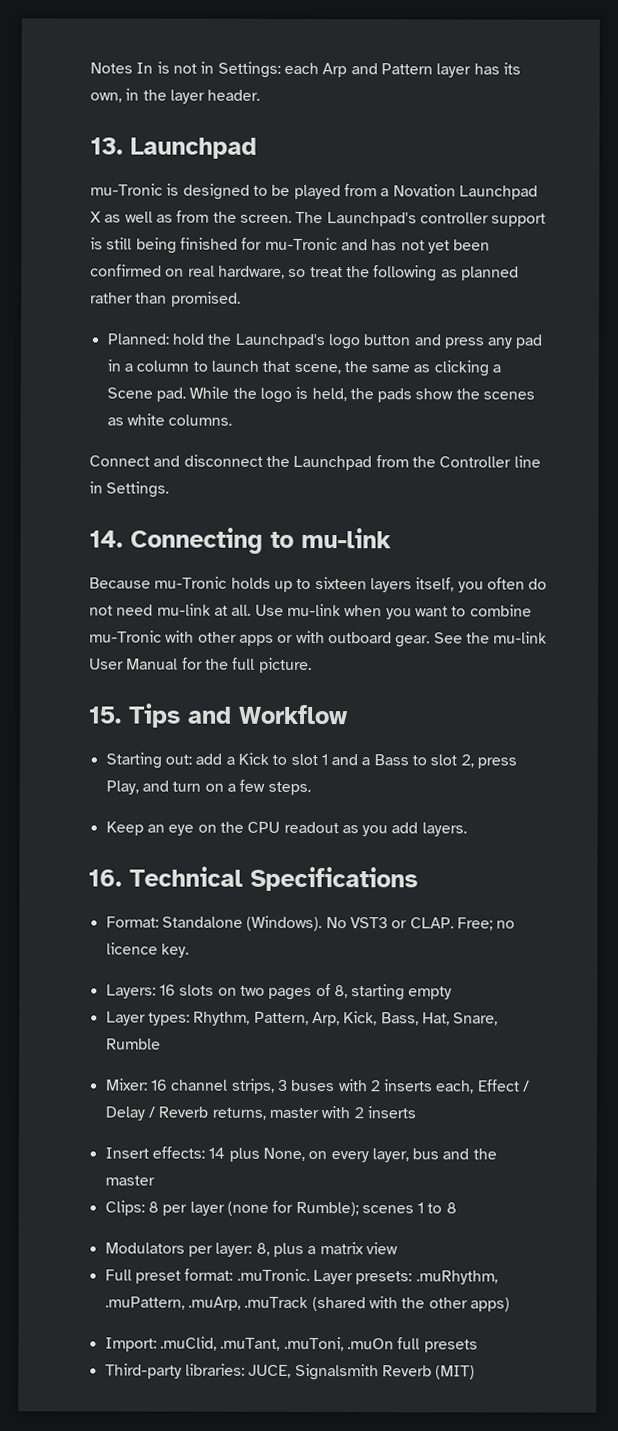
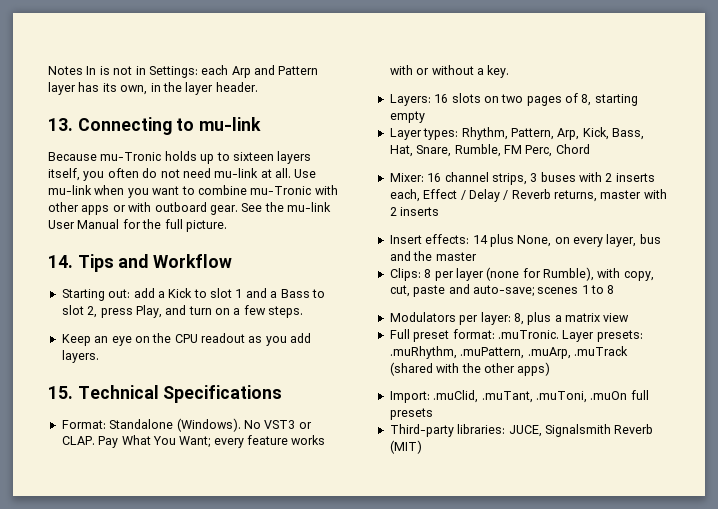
- 13. Launchpad
- mu-Tronic is designed to be played from a Novation Launchpad X as well as from the screen. The Launchpad's controller support is still being finished for mu-Tronic and has not yet been confirmed on real hardware, so treat the following as planned rather than promised.
- Planned: hold the Launchpad's logo button and press any pad in a column to launch that scene, the same as clicking a Scene pad. While the logo is held, the pads show the scenes as white columns.
- Connect and disconnect the Launchpad from the Controller line in Settings.
- 14. Connecting to mu-link
+ 13. Connecting to mu-link
- 15. Tips and Workflow
+ 14. Tips and Workflow
- 16. Technical Specifications
+ 15. Technical Specifications
- Free; no licence key.
+ Pay What You Want; every feature works with or without a key.
- Layer types: Rhythm, Pattern, Arp, Kick, Bass, Hat, Snare, Rumble
+ Layer types: Rhythm, Pattern, Arp, Kick, Bass, Hat, Snare, Rumble, FM Perc, Chord
- Clips: 8 per layer (none for Rumble); scenes 1 to 8
+ Clips: 8 per layer (none for Rumble), with copy, cut, paste and auto-save; scenes 1 to 8

